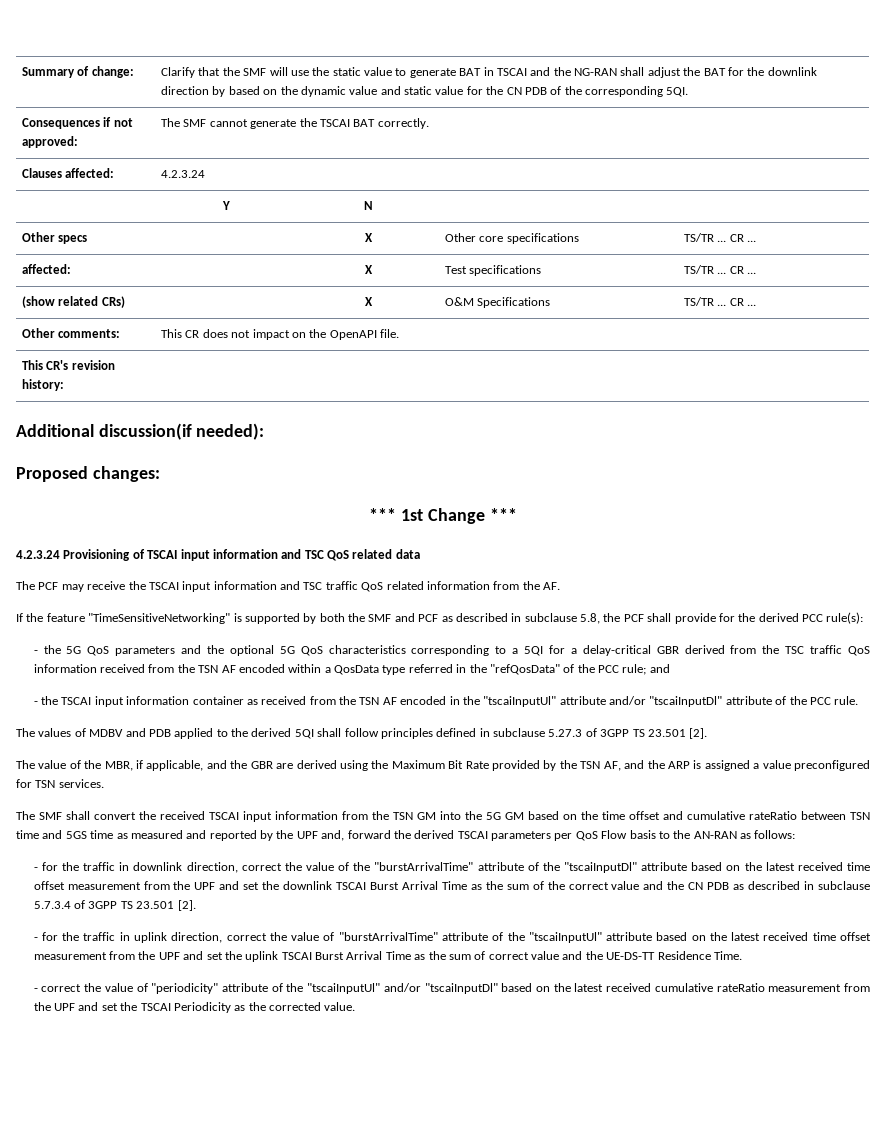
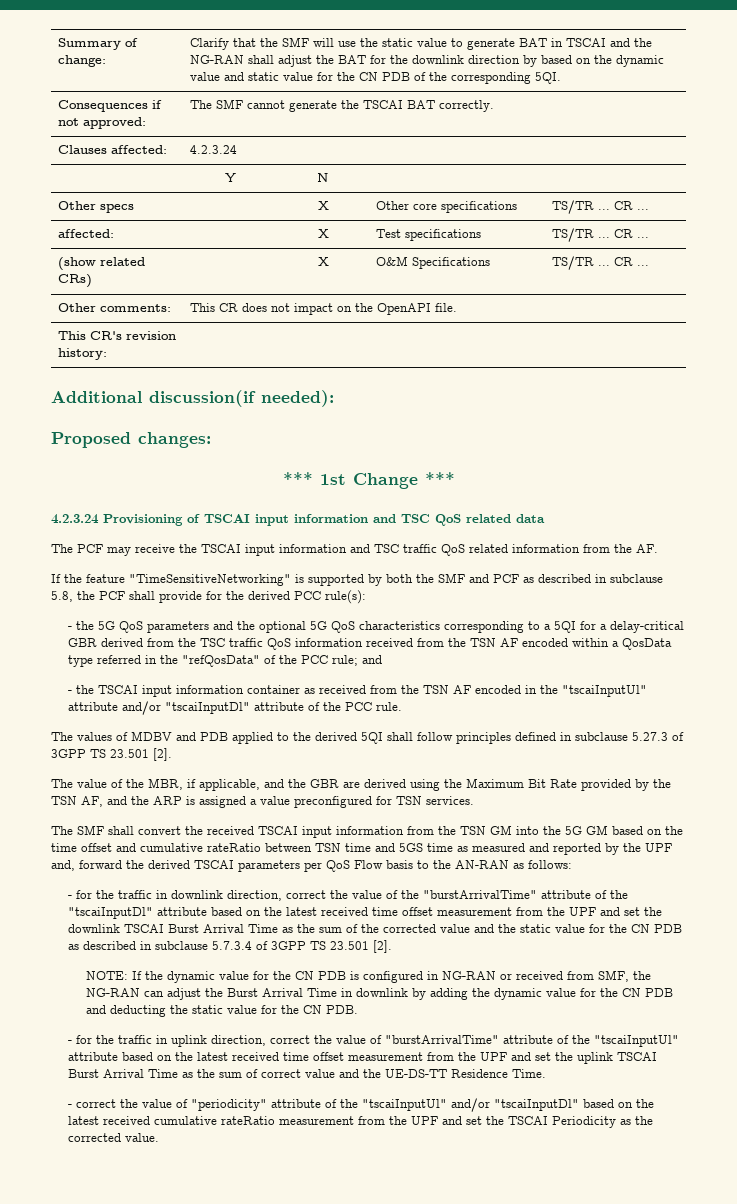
- - for the traffic in downlink direction, correct the value of the "burstArrivalTime" attribute of the "tscaiInputDl" attribute based on the latest received time offset measurement from the UPF and set the downlink TSCAI Burst Arrival Time as the sum of the correct value and the CN PDB as described in subclause 5.7.3.4 of 3GPP TS 23.501 [2].
+ - for the traffic in downlink direction, correct the value of the "burstArrivalTime" attribute of the "tscaiInputDl" attribute based on the latest received time offset measurement from the UPF and set the downlink TSCAI Burst Arrival Time as the sum of the corrected value and the static value for the CN PDB as described in subclause 5.7.3.4 of 3GPP TS 23.501 [2].
+ NOTE: If the dynamic value for the CN PDB is configured in NG-RAN or received from SMF, the NG-RAN can adjust the Burst Arrival Time in downlink by adding the dynamic value for the CN PDB and deducting the static value for the CN PDB.

